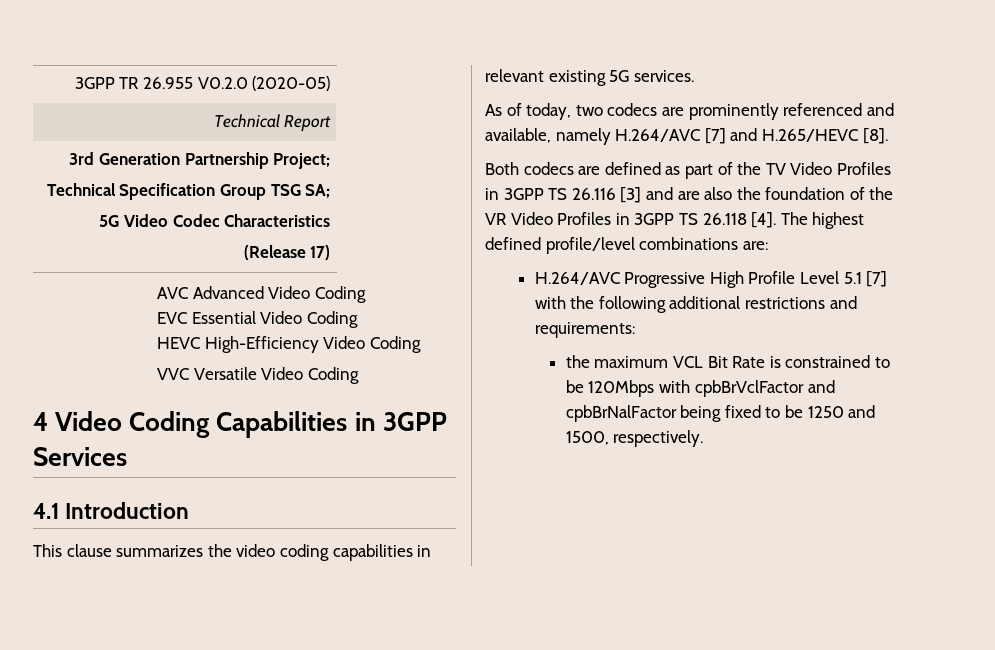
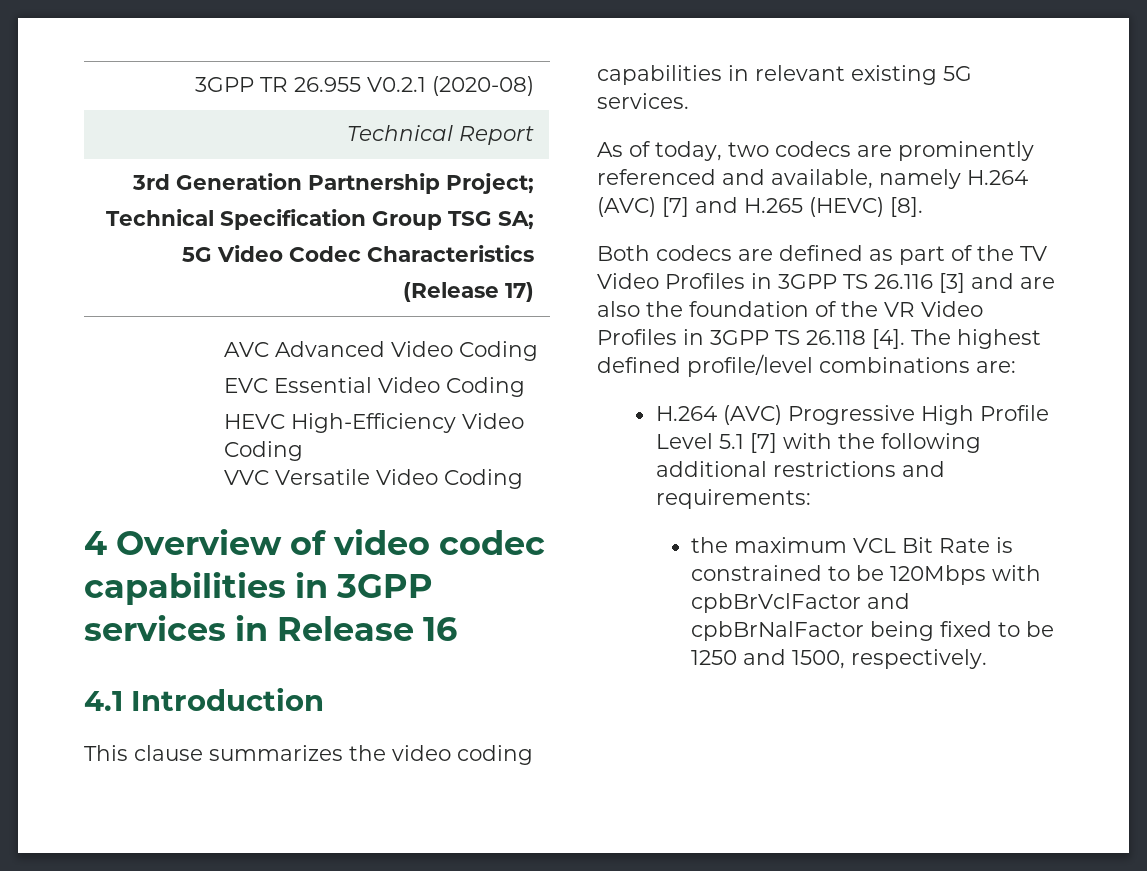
- 3GPP TR 26.955 V0.2.0 (2020-05)
+ 3GPP TR 26.955 V0.2.1 (2020-08)
- 4 Video Coding Capabilities in 3GPP Services
+ 4 Overview of video codec capabilities in 3GPP services in Release 16
- As of today, two codecs are prominently referenced and available, namely H.264/AVC [7] and H.265/HEVC [8].
+ As of today, two codecs are prominently referenced and available, namely H.264 (AVC) [7] and H.265 (HEVC) [8].
- H.264/AVC Progressive High Profile Level 5.1 [7] with the following additional restrictions and requirements:
+ H.264 (AVC) Progressive High Profile Level 5.1 [7] with the following additional restrictions and requirements:

